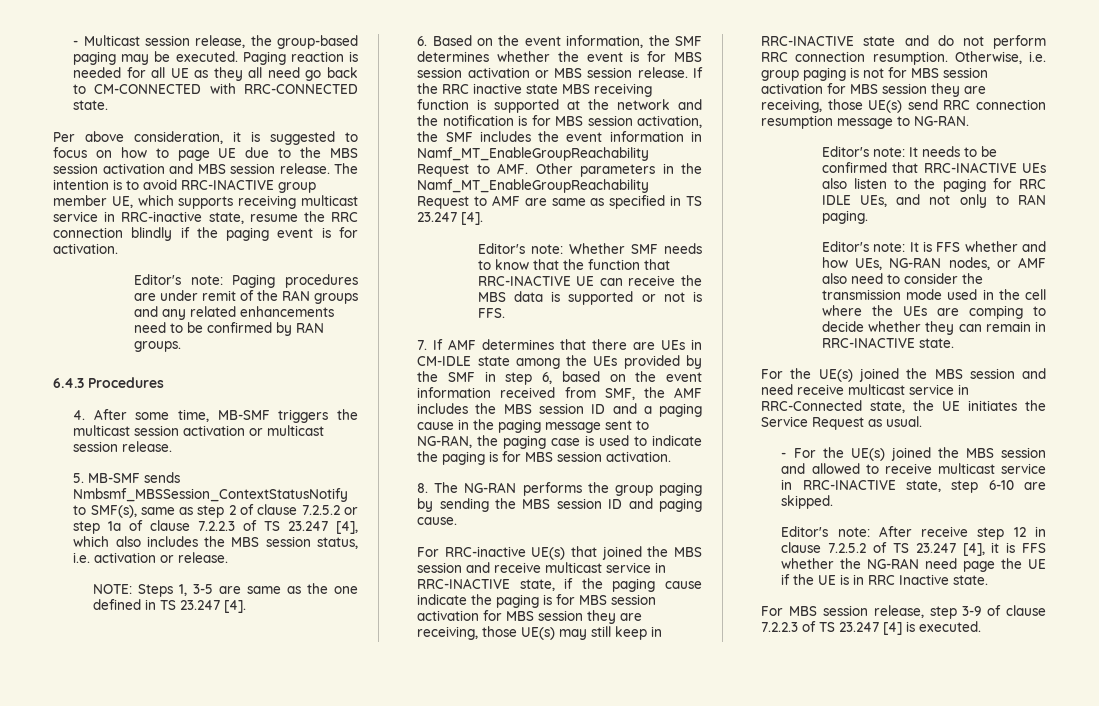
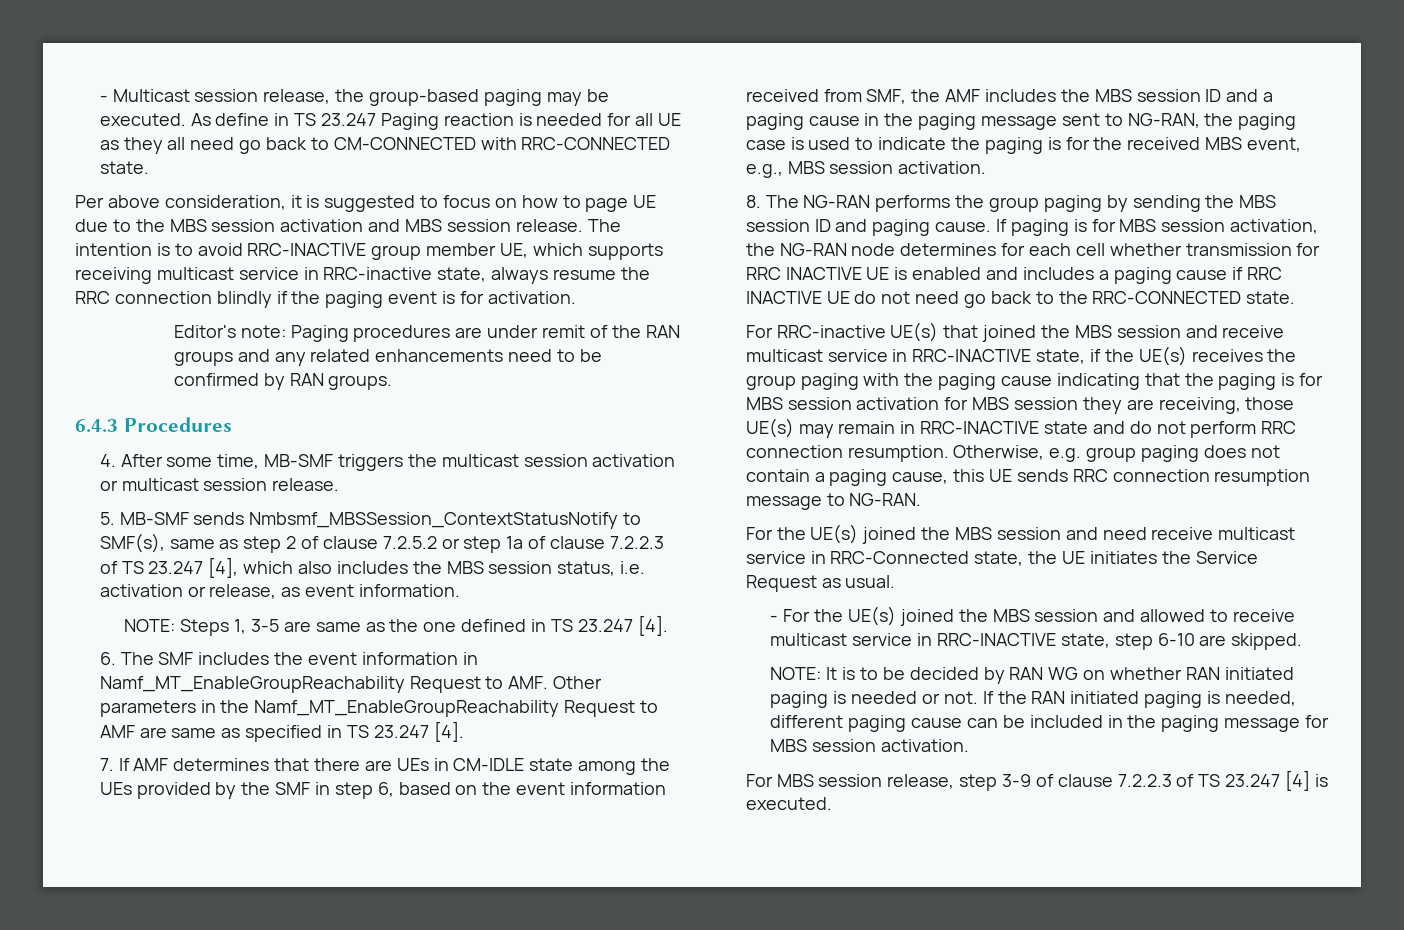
- Paging reaction is needed for all UE as they all need go back to CM-CONNECTED with RRC-CONNECTED state.
+ As define in TS 23.247 Paging reaction is needed for all UE as they all need go back to CM-CONNECTED with RRC-CONNECTED state.
- The intention is to avoid RRC-INACTIVE group member UE, which supports receiving multicast service in RRC-inactive state, resume the RRC connection blindly if the paging event is for activation.
+ The intention is to avoid RRC-INACTIVE group member UE, which supports receiving multicast service in RRC-inactive state, always resume the RRC connection blindly if the paging event is for activation.
- 5. MB-SMF sends Nmbsmf_MBSSession_ContextStatusNotify to SMF(s), same as step 2 of clause 7.2.5.2 or step 1a of clause 7.2.2.3 of TS 23.247 [4], which also includes the MBS session status, i.e. activation or release.
+ 5. MB-SMF sends Nmbsmf_MBSSession_ContextStatusNotify to SMF(s), same as step 2 of clause 7.2.5.2 or step 1a of clause 7.2.2.3 of TS 23.247 [4], which also includes the MBS session status, i.e. activation or release, as event information.
- 6. Based on the event information, the SMF determines whether the event is for MBS session activation or MBS session release. If the RRC inactive state MBS receiving function is supported at the network and the notification is for MBS session activation, the SMF includes the event information in Namf_MT_EnableGroupReachability Request to AMF. Other parameters in the Namf_MT_EnableGroupReachability Request to AMF are same as specified in TS 23.247 [4].
+ 6. The SMF includes the event information in Namf_MT_EnableGroupReachability Request to AMF. Other parameters in the Namf_MT_EnableGroupReachability Request to AMF are same as specified in TS 23.247 [4].
- Editor's note: Whether SMF needs to know that the function that RRC-INACTIVE UE can receive the MBS data is supported or not is FFS.
- 7. If AMF determines that there are UEs in CM-IDLE state among the UEs provided by the SMF in step 6, based on the event information received from SMF, the AMF includes the MBS session ID and a paging cause in the paging message sent to NG-RAN, the paging case is used to indicate the paging is for MBS session activation.
+ 7. If AMF determines that there are UEs in CM-IDLE state among the UEs provided by the SMF in step 6, based on the event information received from SMF, the AMF includes the MBS session ID and a paging cause in the paging message sent to NG-RAN, the paging case is used to indicate the paging is for the received MBS event, e.g., MBS session activation.
+ If paging is for MBS session activation, the NG-RAN node determines for each cell whether transmission for RRC INACTIVE UE is enabled and includes a paging cause if RRC INACTIVE UE do not need go back to the RRC-CONNECTED state.
- For RRC-inactive UE(s) that joined the MBS session and receive multicast service in RRC-INACTIVE state, if the paging cause indicate the paging is for MBS session activation for MBS session they are receiving, those UE(s) may still keep in RRC-INACTIVE state and do not perform RRC connection resumption.
+ For RRC-inactive UE(s) that joined the MBS session and receive multicast service in RRC-INACTIVE state, if the UE(s) receives the group paging with the paging cause indicating that the paging is for MBS session activation for MBS session they are receiving, those UE(s) may remain in RRC-INACTIVE state and do not perform RRC connection resumption.
- Otherwise, i.e. group paging is not for MBS session activation for MBS session they are receiving, those UE(s) send RRC connection resumption message to NG-RAN.
+ Otherwise, e.g. group paging does not contain a paging cause, this UE sends RRC connection resumption message to NG-RAN.
- Editor's note: It needs to be confirmed that RRC-INACTIVE UEs also listen to the paging for RRC IDLE UEs, and not only to RAN paging.
- Editor's note: It is FFS whether and how UEs, NG-RAN nodes, or AMF also need to consider the transmission mode used in the cell where the UEs are comping to decide whether they can remain in RRC-INACTIVE state.
- Editor's note: After receive step 12 in clause 7.2.5.2 of TS 23.247 [4], it is FFS whether the NG-RAN need page the UE if the UE is in RRC Inactive state.
+ NOTE: It is to be decided by RAN WG on whether RAN initiated paging is needed or not. If the RAN initiated paging is needed, different paging cause can be included in the paging message for MBS session activation.

